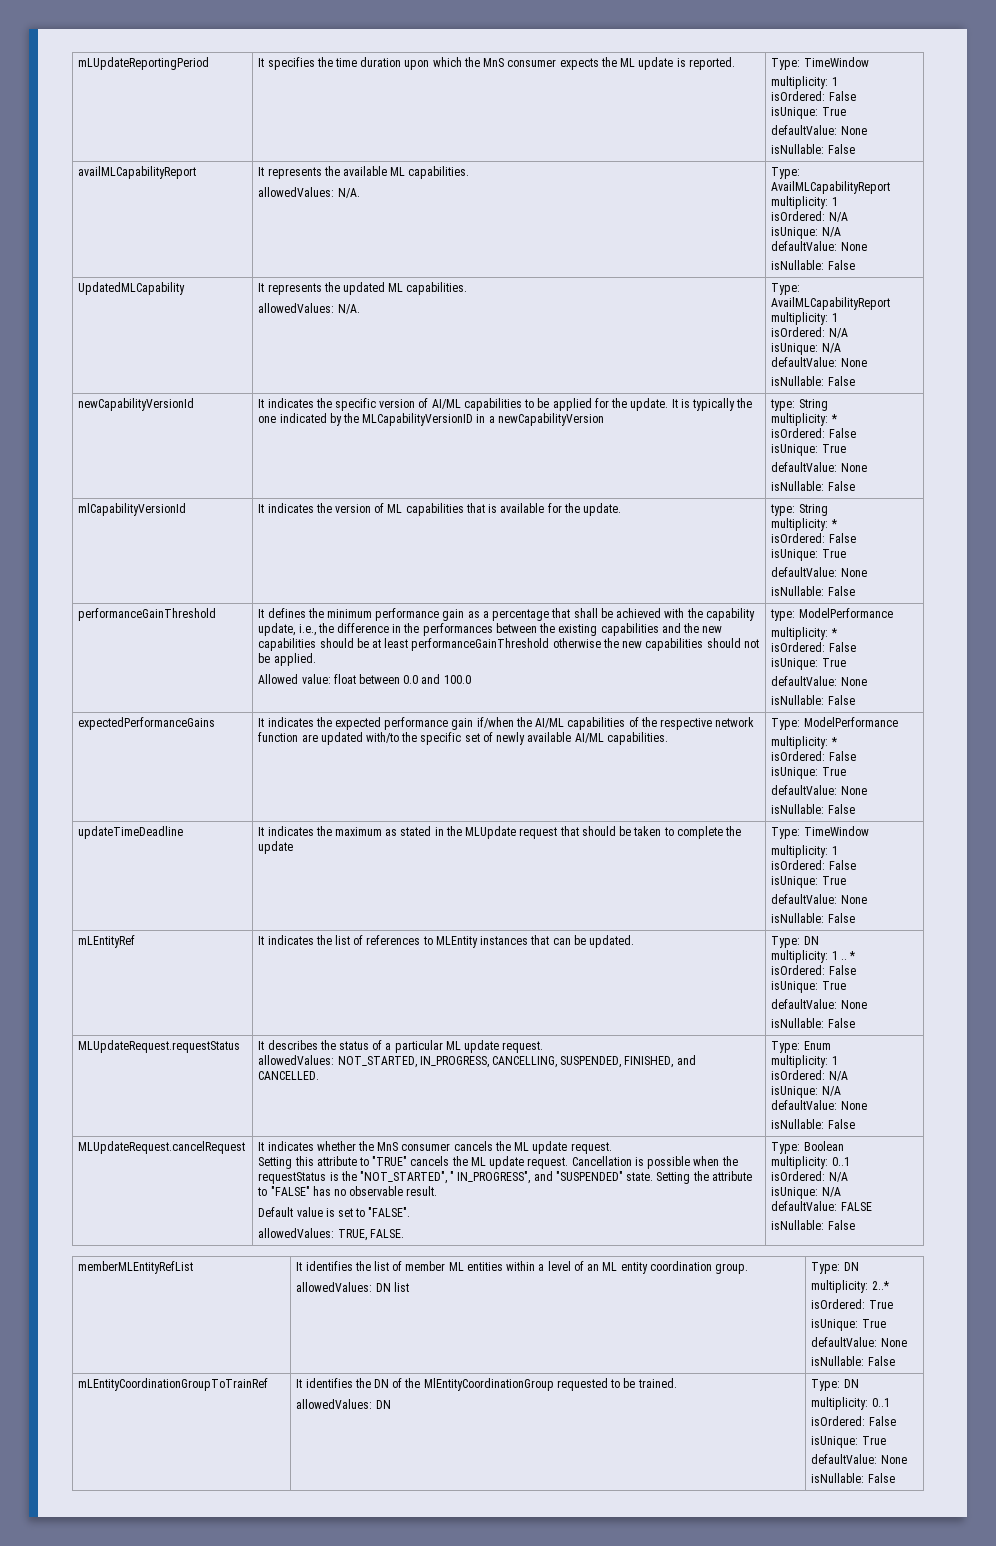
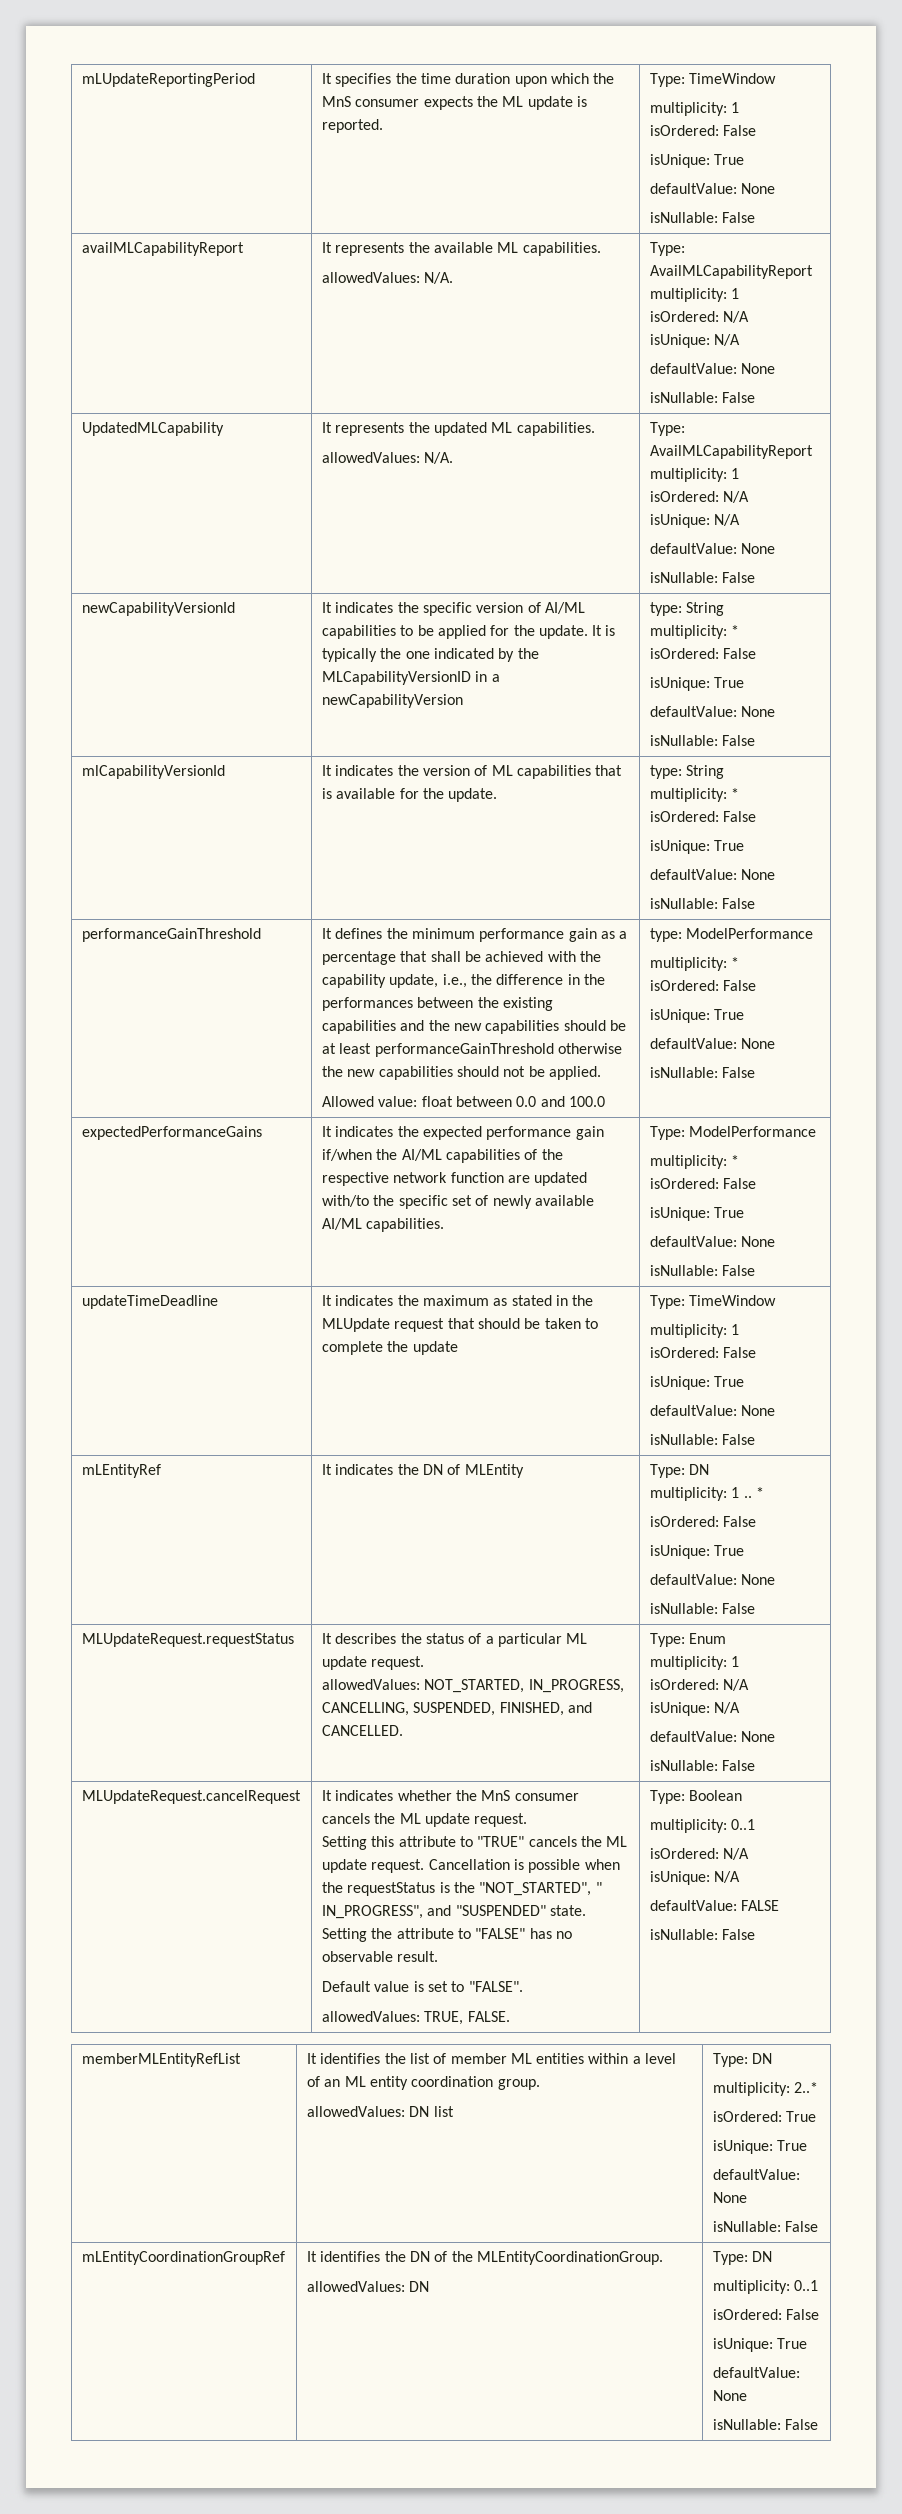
- mLEntityRef | It indicates the list of references to MLEntity instances that can be updated. | Type: DN
+ mLEntityRef | It indicates the DN of MLEntity | Type: DN
- mLEntityCoordinationGroupToTrainRef | It identifies the DN of the MlEntityCoordinationGroup requested to be trained.
+ mLEntityCoordinationGroupRef | It identifies the DN of the MLEntityCoordinationGroup.

